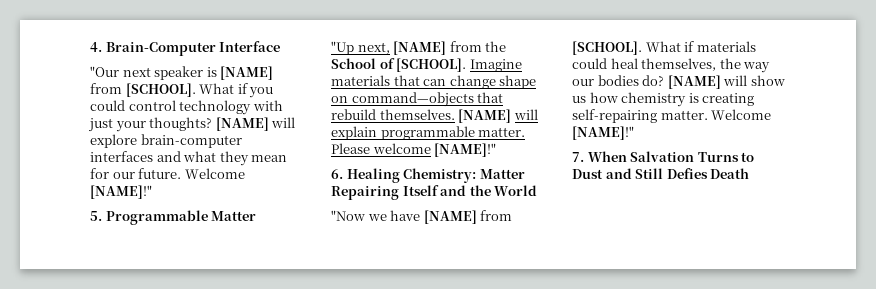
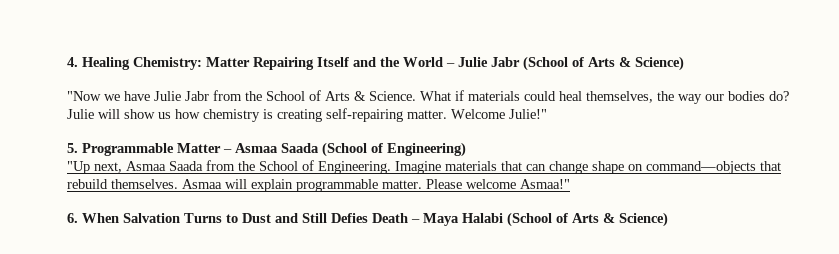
- 4. Brain-Computer Interface
- "Our next speaker is [NAME] from [SCHOOL]. What if you could control technology with just your thoughts? [NAME] will explore brain-computer interfaces and what they mean for our future. Welcome [NAME]!"
- 5. Programmable Matter
+ 4. Healing Chemistry: Matter Repairing Itself and the World – Julie Jabr (School of Arts & Science)
+ "Now we have Julie Jabr from the School of Arts & Science. What if materials could heal themselves, the way our bodies do? Julie will show us how chemistry is creating self-repairing matter. Welcome Julie!"
+ 5. Programmable Matter – Asmaa Saada (School of Engineering)
- "Up next, [NAME] from the School of [SCHOOL].
+ "Up next, Asmaa Saada from the School of Engineering.
- [NAME] will explain programmable matter.
+ Asmaa will explain programmable matter.
- Please welcome [NAME]!"
+ Please welcome Asmaa!"
- 6. Healing Chemistry: Matter Repairing Itself and the World
- "Now we have [NAME] from [SCHOOL]. What if materials could heal themselves, the way our bodies do? [NAME] will show us how chemistry is creating self-repairing matter. Welcome [NAME]!"
- 7. When Salvation Turns to Dust and Still Defies Death
+ 6. When Salvation Turns to Dust and Still Defies Death – Maya Halabi (School of Arts & Science)

